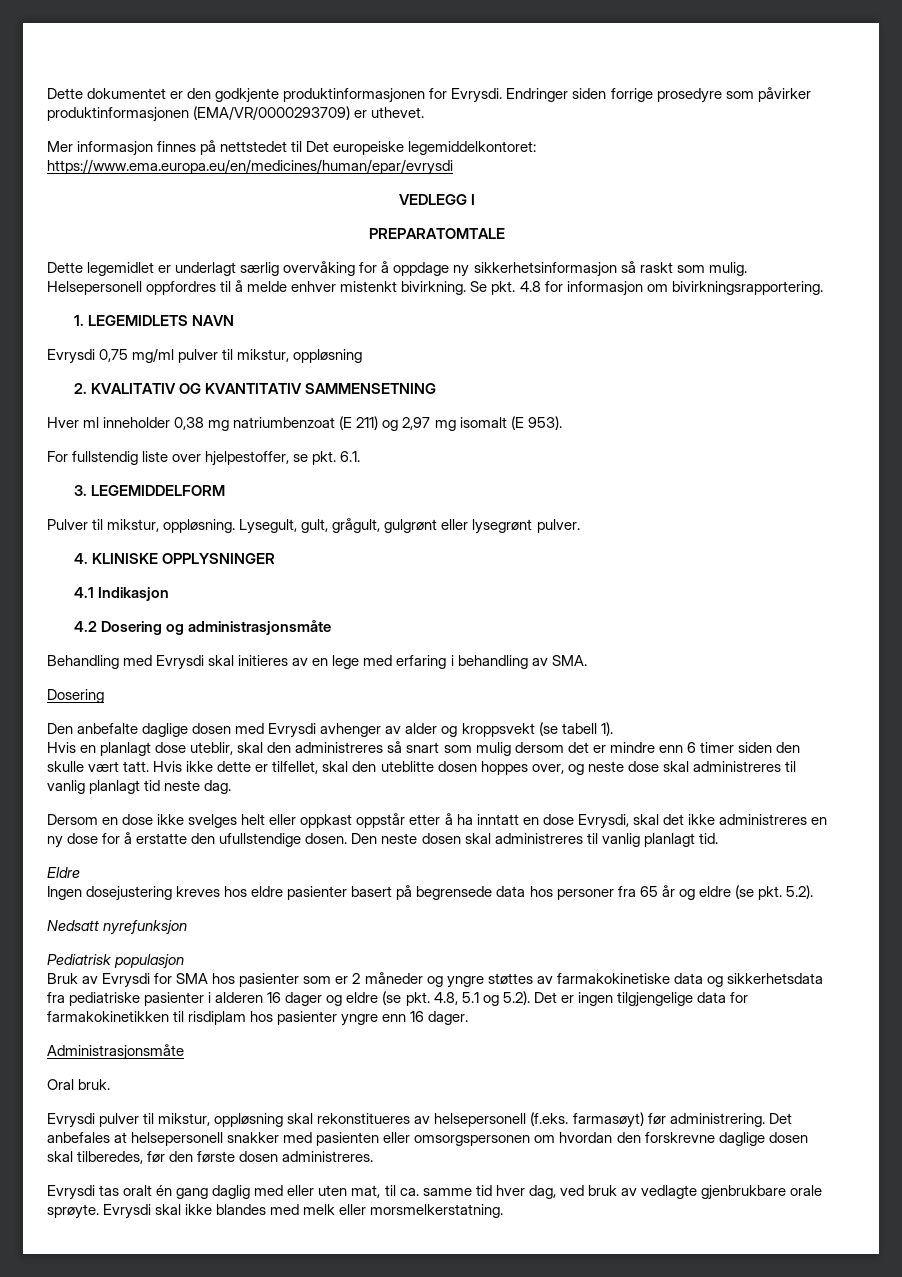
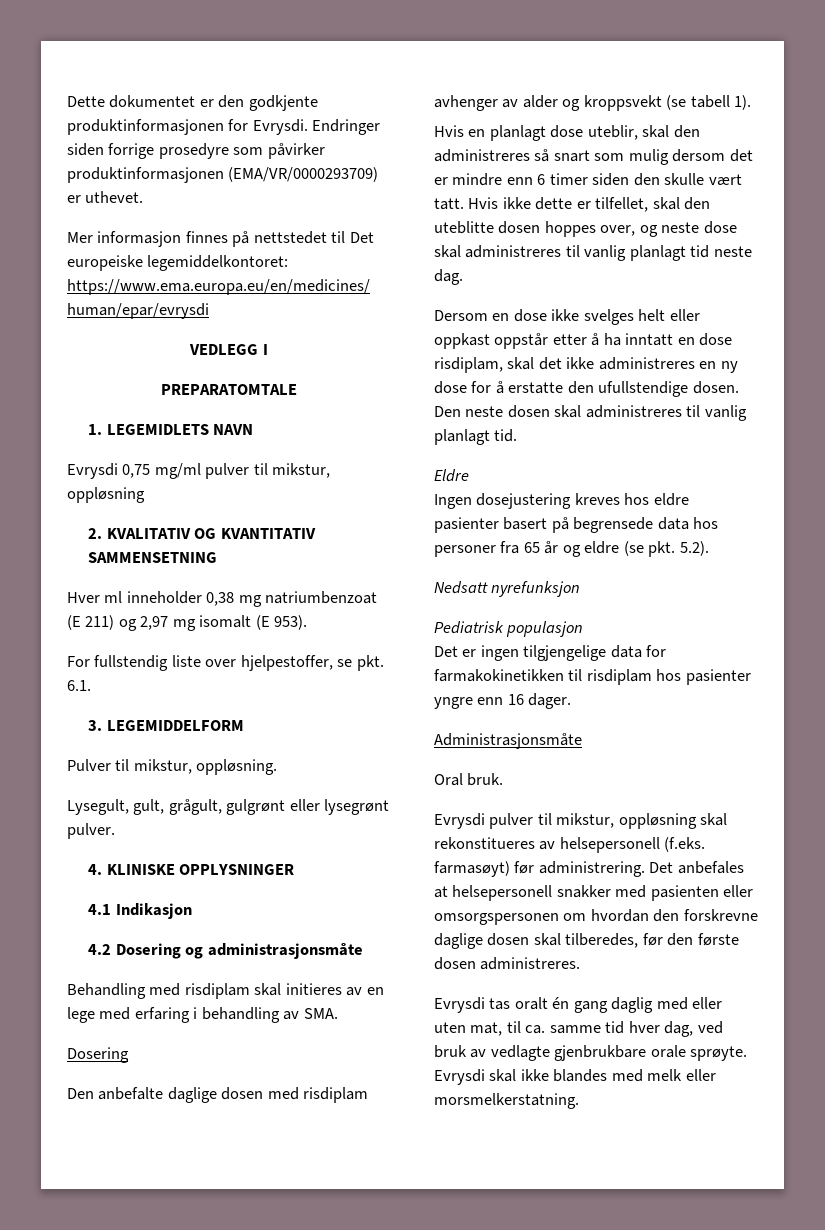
- Dette legemidlet er underlagt særlig overvåking for å oppdage ny sikkerhetsinformasjon så raskt som mulig. Helsepersonell oppfordres til å melde enhver mistenkt bivirkning. Se pkt. 4.8 for informasjon om bivirkningsrapportering.
- Pulver til mikstur, oppløsning. Lysegult, gult, grågult, gulgrønt eller lysegrønt pulver.
+ Pulver til mikstur, oppløsning.
+ Lysegult, gult, grågult, gulgrønt eller lysegrønt pulver.
- Behandling med Evrysdi skal initieres av en lege med erfaring i behandling av SMA.
+ Behandling med risdiplam skal initieres av en lege med erfaring i behandling av SMA.
- Den anbefalte daglige dosen med Evrysdi avhenger av alder og kroppsvekt (se tabell 1).
+ Den anbefalte daglige dosen med risdiplam avhenger av alder og kroppsvekt (se tabell 1).
- Dersom en dose ikke svelges helt eller oppkast oppstår etter å ha inntatt en dose Evrysdi, skal det ikke administreres en ny dose for å erstatte den ufullstendige dosen.
+ Dersom en dose ikke svelges helt eller oppkast oppstår etter å ha inntatt en dose risdiplam, skal det ikke administreres en ny dose for å erstatte den ufullstendige dosen.
- Bruk av Evrysdi for SMA hos pasienter som er 2 måneder og yngre støttes av farmakokinetiske data og sikkerhetsdata fra pediatriske pasienter i alderen 16 dager og eldre (se pkt. 4.8, 5.1 og 5.2). Det er ingen tilgjengelige data for farmakokinetikken til risdiplam hos pasienter yngre enn 16 dager.
+ Det er ingen tilgjengelige data for farmakokinetikken til risdiplam hos pasienter yngre enn 16 dager.

